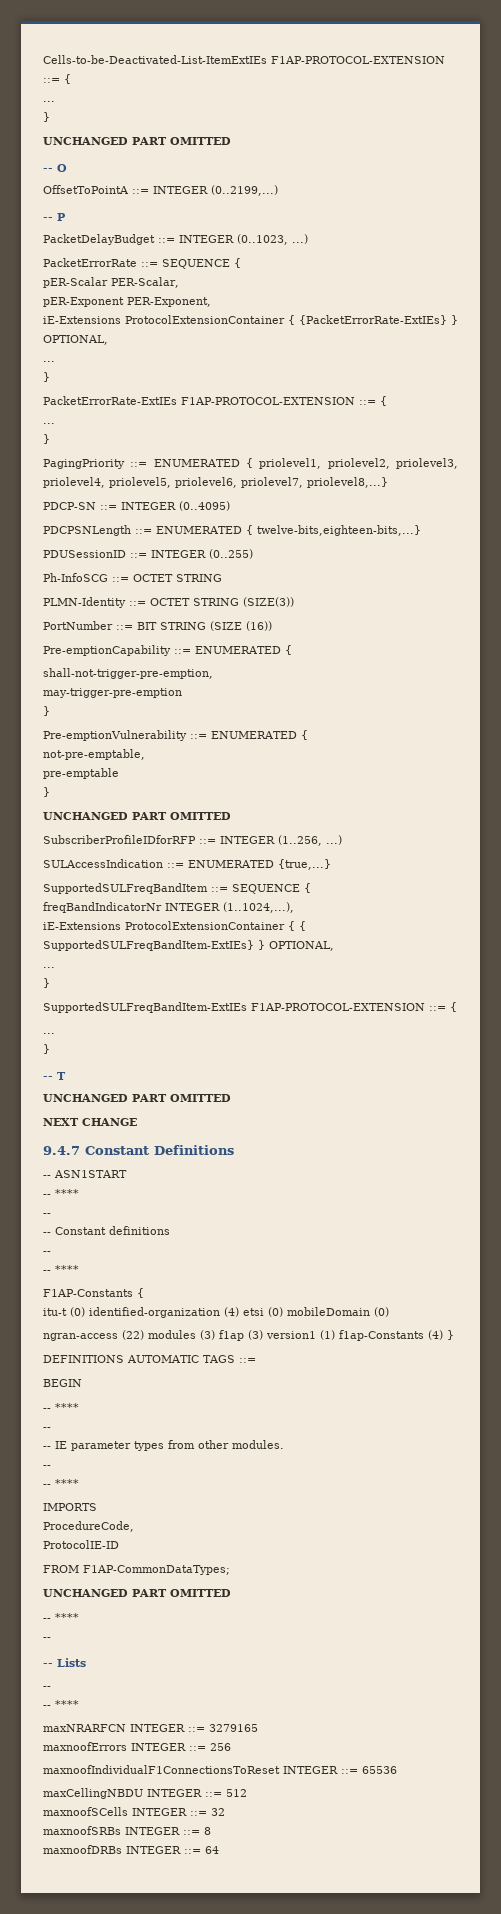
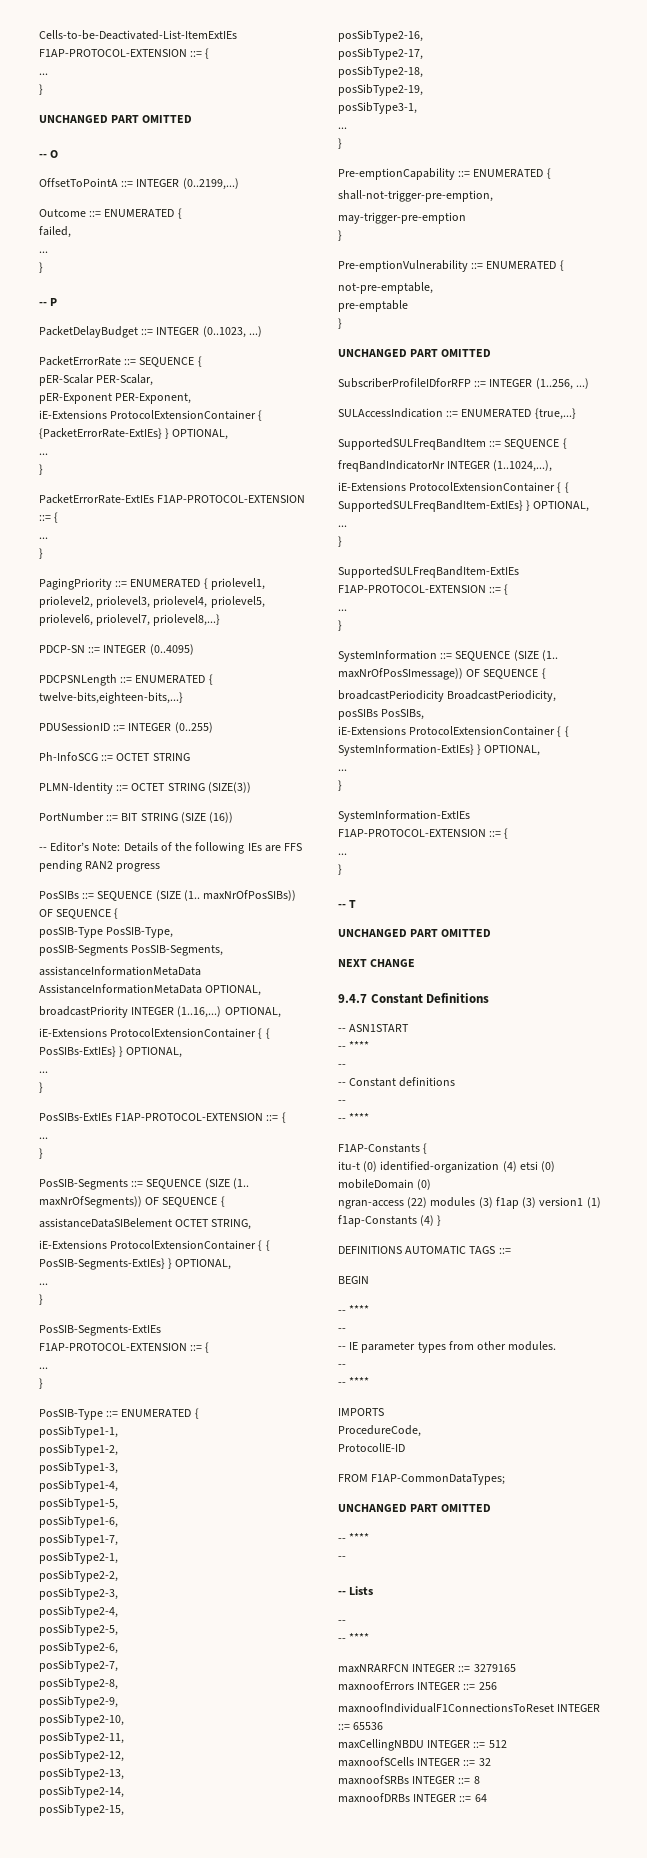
+ Outcome ::= ENUMERATED {
+ failed,
+ ...
+ }
+ -- Editor’s Note: Details of the following IEs are FFS pending RAN2 progress
+ PosSIBs ::= SEQUENCE (SIZE (1.. maxNrOfPosSIBs)) OF SEQUENCE {
+ posSIB-Type PosSIB-Type,
+ posSIB-Segments PosSIB-Segments,
+ assistanceInformationMetaData AssistanceInformationMetaData OPTIONAL,
+ broadcastPriority INTEGER (1..16,...) OPTIONAL,
+ iE-Extensions ProtocolExtensionContainer { { PosSIBs-ExtIEs} } OPTIONAL,
+ ...
+ }
+ PosSIBs-ExtIEs F1AP-PROTOCOL-EXTENSION ::= {
+ ...
+ }
+ PosSIB-Segments ::= SEQUENCE (SIZE (1.. maxNrOfSegments)) OF SEQUENCE {
+ assistanceDataSIBelement OCTET STRING,
+ iE-Extensions ProtocolExtensionContainer { { PosSIB-Segments-ExtIEs} } OPTIONAL,
+ ...
+ }
+ PosSIB-Segments-ExtIEs F1AP-PROTOCOL-EXTENSION ::= {
+ ...
+ }
+ PosSIB-Type ::= ENUMERATED {
+ posSibType1-1,
+ posSibType1-2,
+ posSibType1-3,
+ posSibType1-4,
+ posSibType1-5,
+ posSibType1-6,
+ posSibType1-7,
+ posSibType2-1,
+ posSibType2-2,
+ posSibType2-3,
+ posSibType2-4,
+ posSibType2-5,
+ posSibType2-6,
+ posSibType2-7,
+ posSibType2-8,
+ posSibType2-9,
+ posSibType2-10,
+ posSibType2-11,
+ posSibType2-12,
+ posSibType2-13,
+ posSibType2-14,
+ posSibType2-15,
+ posSibType2-16,
+ posSibType2-17,
+ posSibType2-18,
+ posSibType2-19,
+ posSibType3-1,
+ ...
+ }
+ SystemInformation ::= SEQUENCE (SIZE (1.. maxNrOfPosSImessage)) OF SEQUENCE {
+ broadcastPeriodicity BroadcastPeriodicity,
+ posSIBs PosSIBs,
+ iE-Extensions ProtocolExtensionContainer { { SystemInformation-ExtIEs} } OPTIONAL,
+ ...
+ }
+ SystemInformation-ExtIEs F1AP-PROTOCOL-EXTENSION ::= {
+ ...
+ }

